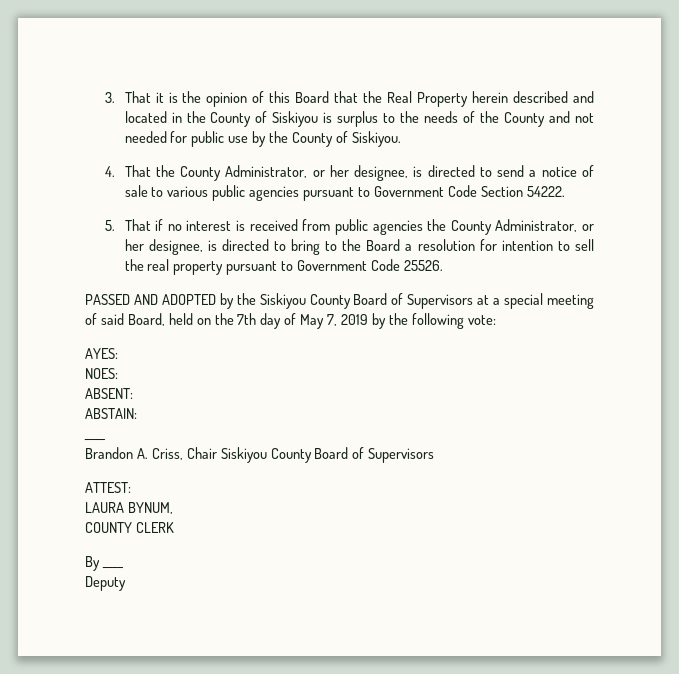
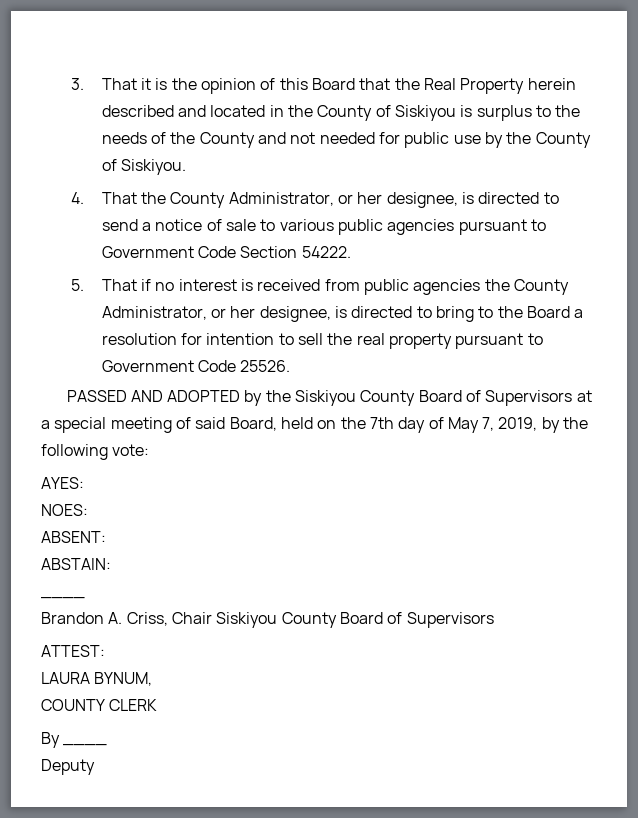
- PASSED AND ADOPTED by the Siskiyou County Board of Supervisors at a special meeting of said Board, held on the 7th day of May 7, 2019 by the following vote:
+ PASSED AND ADOPTED by the Siskiyou County Board of Supervisors at a special meeting of said Board, held on the 7th day of May 7, 2019, by the following vote:

